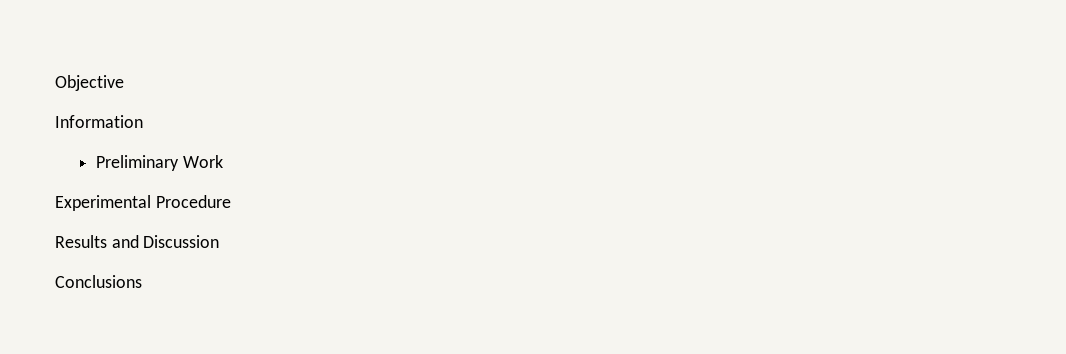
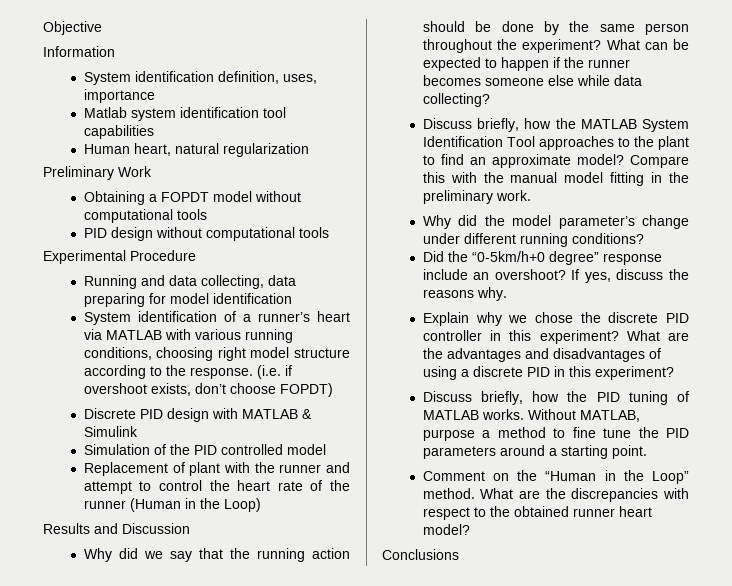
+ System identification definition, uses, importance
+ Matlab system identification tool capabilities
+ Human heart, natural regularization
  Preliminary Work
+ Obtaining a FOPDT model without computational tools
+ PID design without computational tools
  Experimental Procedure
+ Running and data collecting, data preparing for model identification
+ System identification of a runner’s heart via MATLAB with various running conditions, choosing right model structure according to the response. (i.e. if overshoot exists, don’t choose FOPDT)
+ Discrete PID design with MATLAB & Simulink
+ Simulation of the PID controlled model
+ Replacement of plant with the runner and attempt to control the heart rate of the runner (Human in the Loop)
  Results and Discussion
+ Why did we say that the running action should be done by the same person throughout the experiment? What can be expected to happen if the runner becomes someone else while data collecting?
+ Discuss briefly, how the MATLAB System Identification Tool approaches to the plant to find an approximate model? Compare this with the manual model fitting in the preliminary work.
+ Why did the model parameter’s change under different running conditions?
+ Did the “0-5km/h+0 degree” response include an overshoot? If yes, discuss the reasons why.
+ Explain why we chose the discrete PID controller in this experiment? What are the advantages and disadvantages of using a discrete PID in this experiment?
+ Discuss briefly, how the PID tuning of MATLAB works. Without MATLAB, purpose a method to fine tune the PID parameters around a starting point.
+ Comment on the “Human in the Loop” method. What are the discrepancies with respect to the obtained runner heart model?

